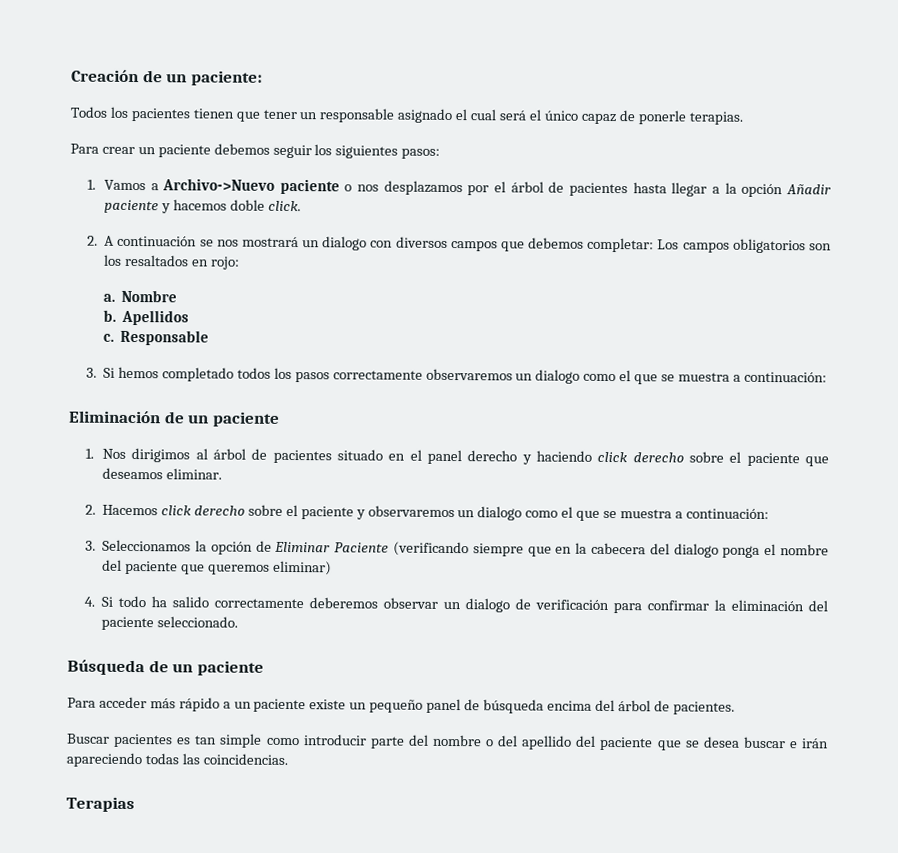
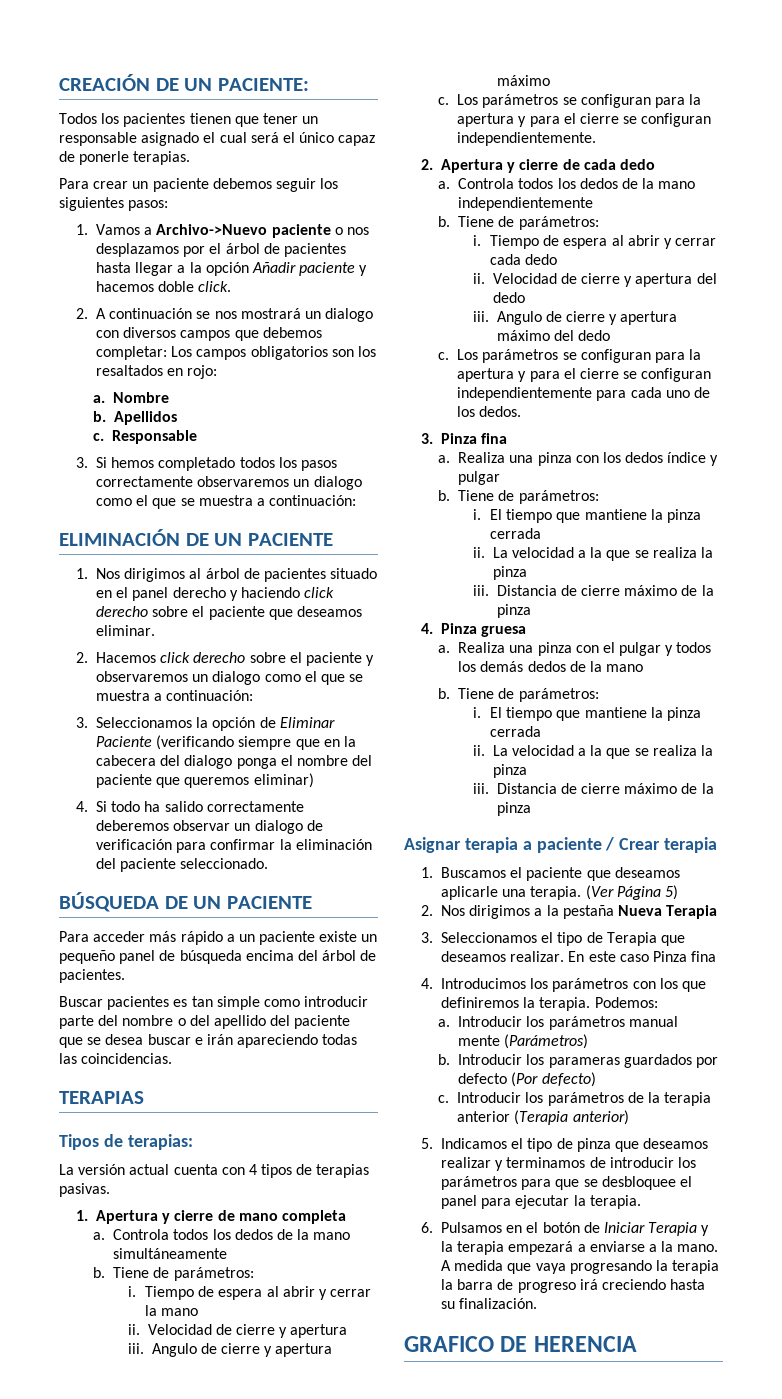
- Creación de un paciente:
+ CREACIÓN DE UN PACIENTE:
- Eliminación de un paciente
+ ELIMINACIÓN DE UN PACIENTE
- Búsqueda de un paciente
+ BÚSQUEDA DE UN PACIENTE
- Terapias
+ TERAPIAS
+ Tipos de terapias:
+ La versión actual cuenta con 4 tipos de terapias pasivas.
+ 1. Apertura y cierre de mano completa
+ a. Controla todos los dedos de la mano simultáneamente
+ b. Tiene de parámetros:
+ i. Tiempo de espera al abrir y cerrar la mano
+ ii. Velocidad de cierre y apertura
+ iii. Angulo de cierre y apertura máximo
+ c. Los parámetros se configuran para la apertura y para el cierre se configuran independientemente.
+ 2. Apertura y cierre de cada dedo
+ a. Controla todos los dedos de la mano independientemente
+ b. Tiene de parámetros:
+ i. Tiempo de espera al abrir y cerrar cada dedo
+ ii. Velocidad de cierre y apertura del dedo
+ iii. Angulo de cierre y apertura máximo del dedo
+ c. Los parámetros se configuran para la apertura y para el cierre se configuran independientemente para cada uno de los dedos.
+ 3. Pinza fina
+ a. Realiza una pinza con los dedos índice y pulgar
+ b. Tiene de parámetros:
+ i. El tiempo que mantiene la pinza cerrada
+ ii. La velocidad a la que se realiza la pinza
+ iii. Distancia de cierre máximo de la pinza
+ 4. Pinza gruesa
+ a. Realiza una pinza con el pulgar y todos los demás dedos de la mano
+ b. Tiene de parámetros:
+ i. El tiempo que mantiene la pinza cerrada
+ ii. La velocidad a la que se realiza la pinza
+ iii. Distancia de cierre máximo de la pinza
+ Asignar terapia a paciente / Crear terapia
+ 1. Buscamos el paciente que deseamos aplicarle una terapia. (Ver Página 5)
+ 2. Nos dirigimos a la pestaña Nueva Terapia
+ 3. Seleccionamos el tipo de Terapia que deseamos realizar. En este caso Pinza fina
+ 4. Introducimos los parámetros con los que definiremos la terapia. Podemos:
+ a. Introducir los parámetros manual mente (Parámetros)
+ b. Introducir los parameras guardados por defecto (Por defecto)
+ c. Introducir los parámetros de la terapia anterior (Terapia anterior)
+ 5. Indicamos el tipo de pinza que deseamos realizar y terminamos de introducir los parámetros para que se desbloquee el panel para ejecutar la terapia.
+ 6. Pulsamos en el botón de Iniciar Terapia y la terapia empezará a enviarse a la mano. A medida que vaya progresando la terapia la barra de progreso irá creciendo hasta su finalización.
+ GRAFICO DE HERENCIA

